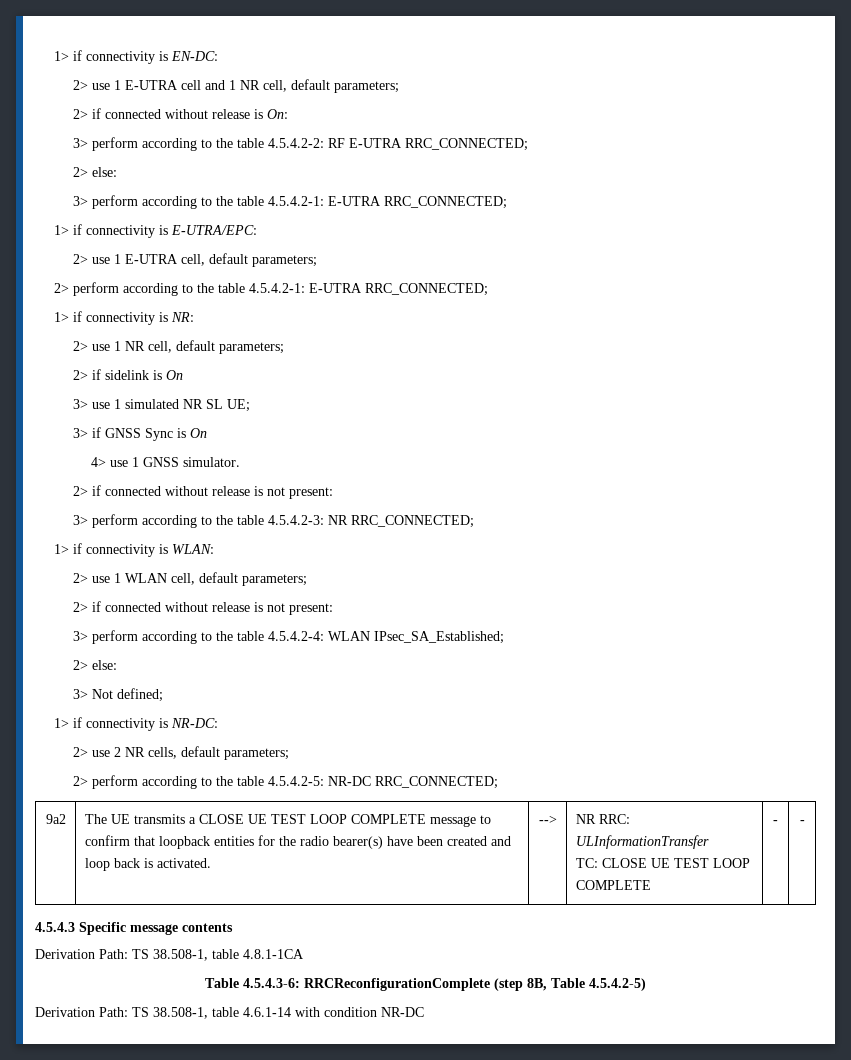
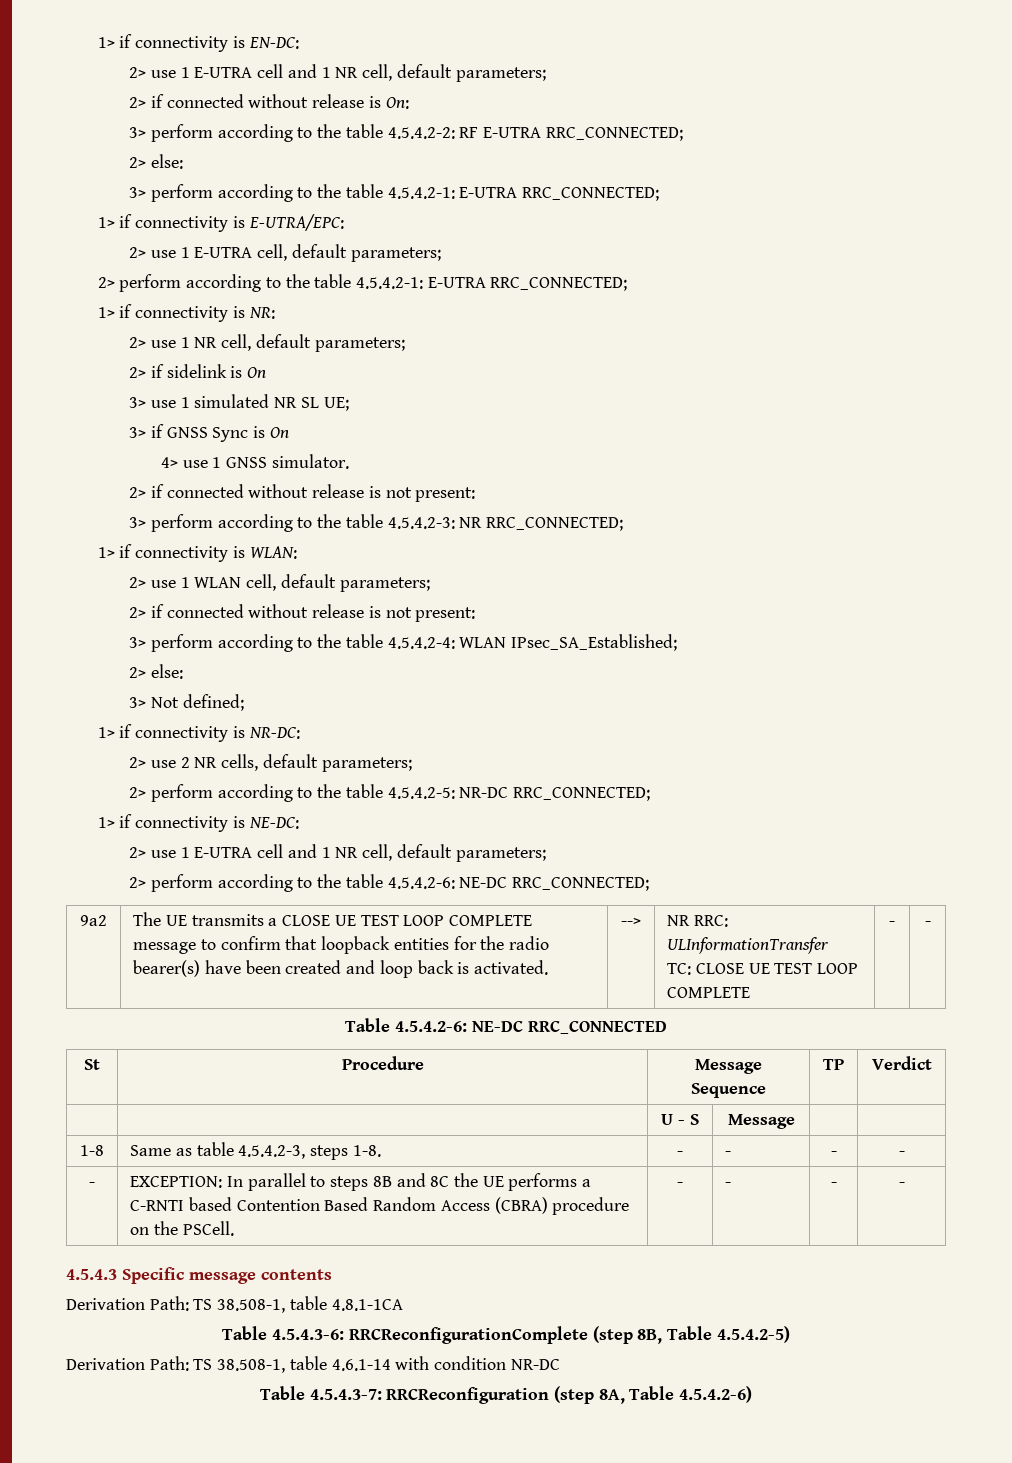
+ 1> if connectivity is NE-DC:
+ 2> use 1 E-UTRA cell and 1 NR cell, default parameters;
+ 2> perform according to the table 4.5.4.2-6: NE-DC RRC_CONNECTED;
+ Table 4.5.4.2-6: NE-DC RRC_CONNECTED
+ St | Procedure | Message Sequence | TP | Verdict
+ | | U - S | Message | |
+ 1-8 | Same as table 4.5.4.2-3, steps 1-8. | - | - | - | -
+ - | EXCEPTION: In parallel to steps 8B and 8C the UE performs a C-RNTI based Contention Based Random Access (CBRA) procedure on the PSCell. | - | - | - | -
+ Table 4.5.4.3-7: RRCReconfiguration (step 8A, Table 4.5.4.2-6)

